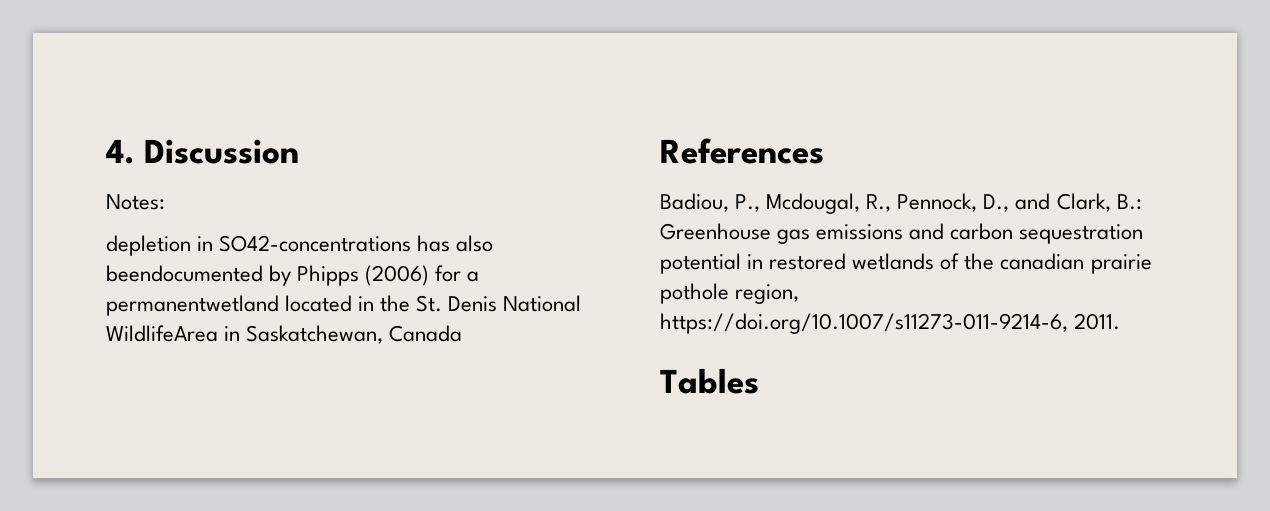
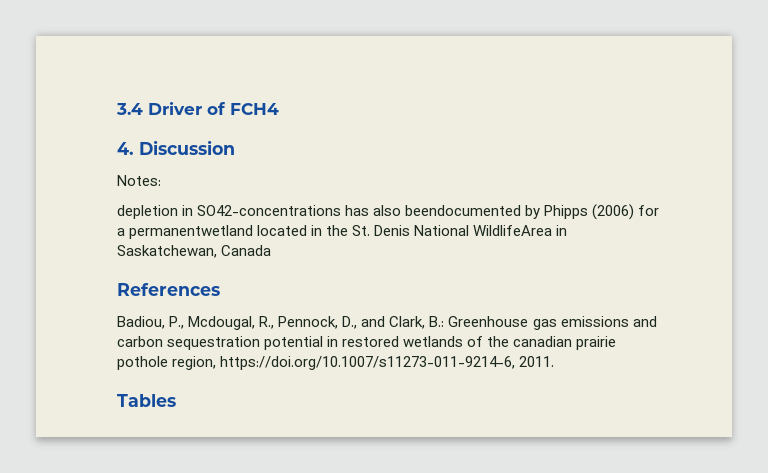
+ 3.4 Driver of FCH4

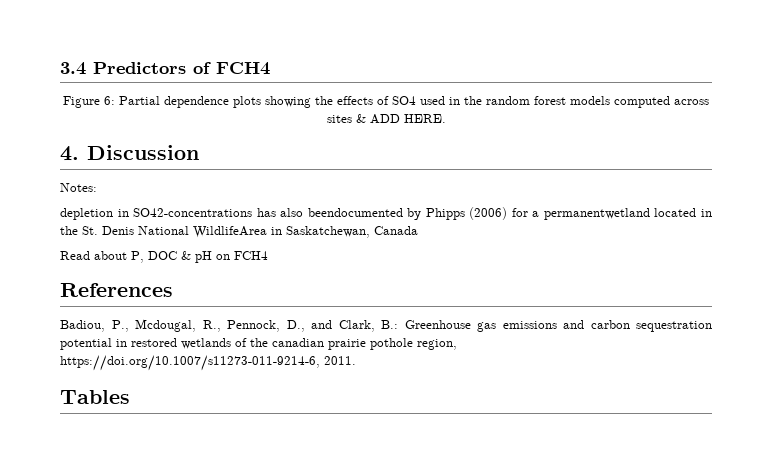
- 3.4 Driver of FCH4
+ 3.4 Predictors of FCH4
+ Figure 6: Partial dependence plots showing the effects of SO4 used in the random forest models computed across sites & ADD HERE.
+ Read about P, DOC & pH on FCH4

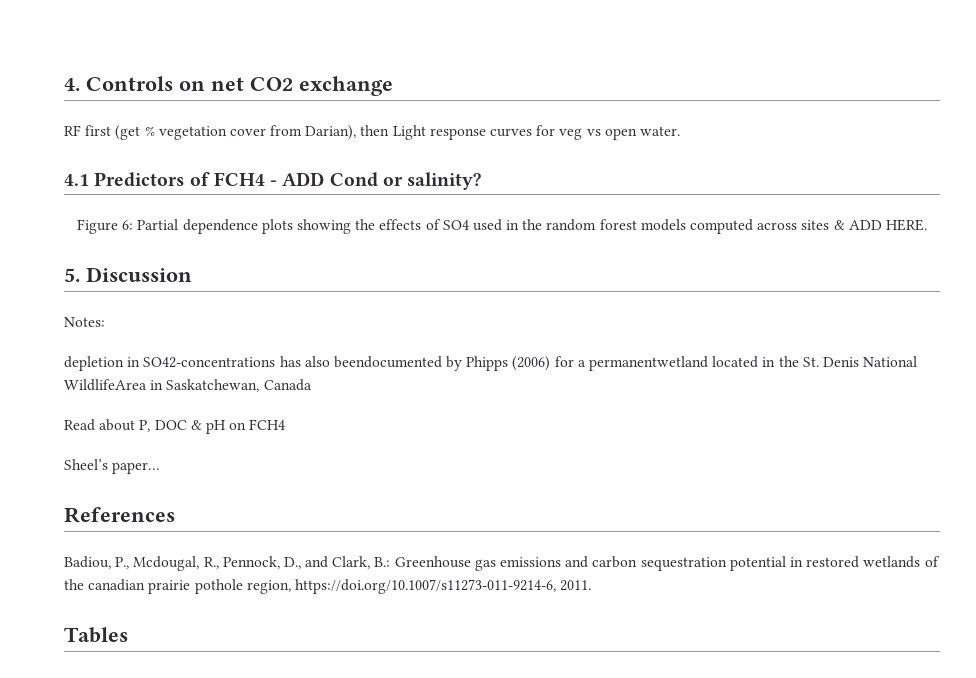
- 3.4 Predictors of FCH4
+ 4. Controls on net CO2 exchange
+ RF first (get % vegetation cover from Darian), then Light response curves for veg vs open water.
+ 4.1 Predictors of FCH4 - ADD Cond or salinity?
- 4. Discussion
+ 5. Discussion
+ Sheel’s paper…

